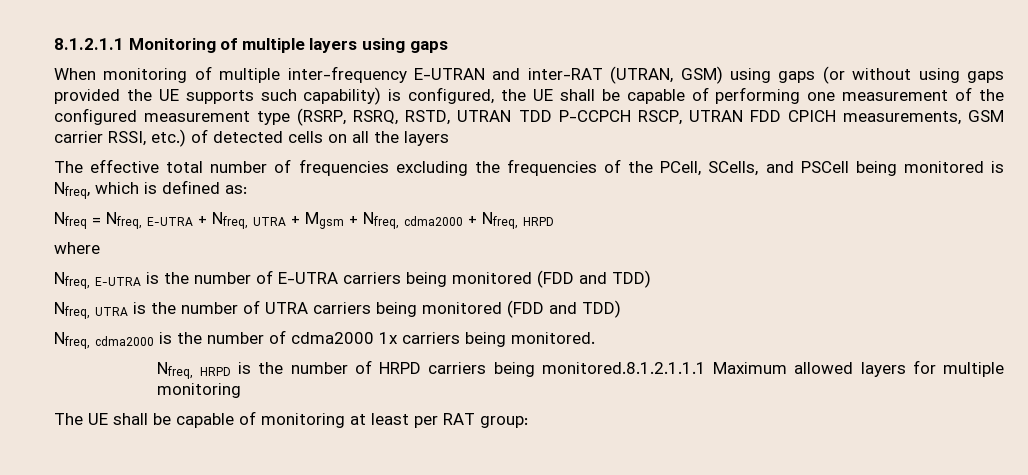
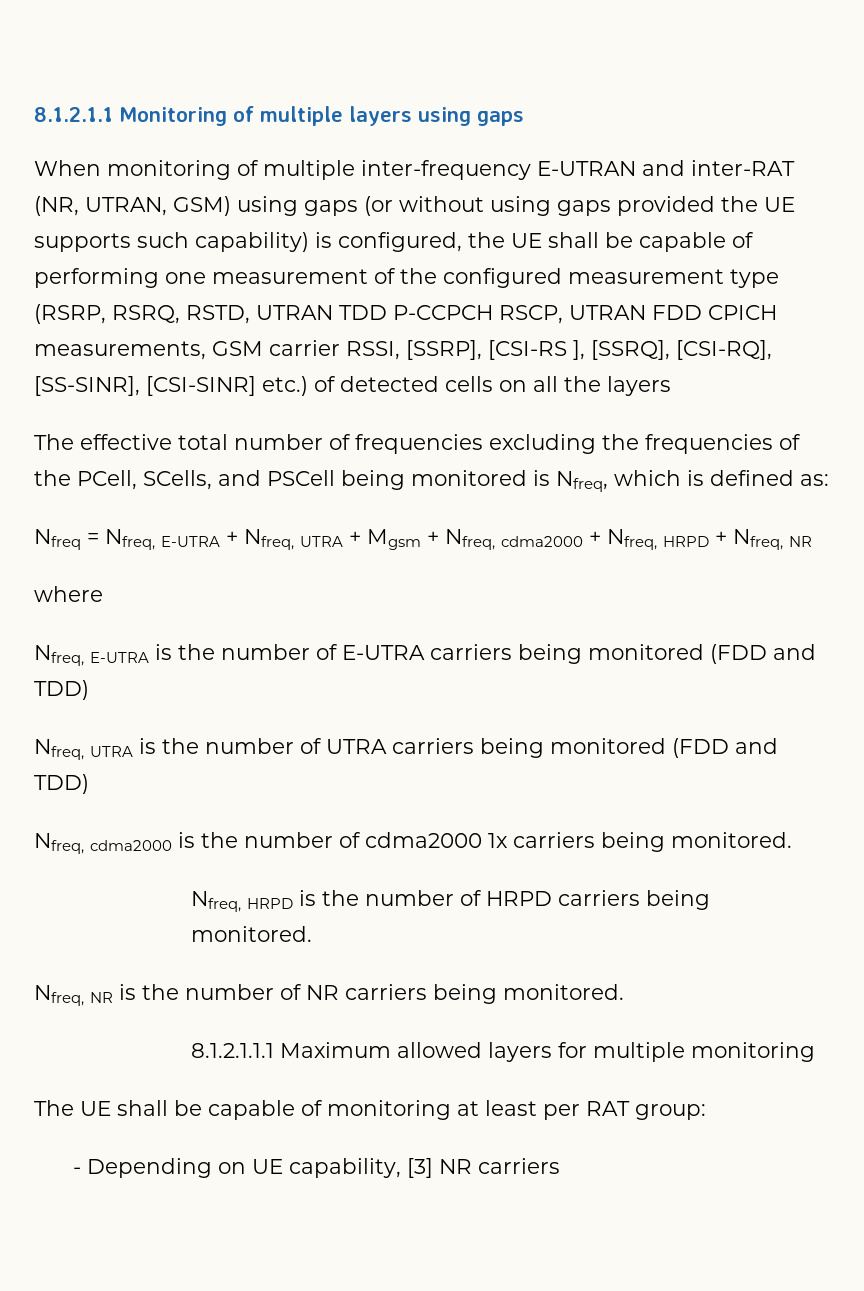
- When monitoring of multiple inter-frequency E-UTRAN and inter-RAT (UTRAN, GSM) using gaps (or without using gaps provided the UE supports such capability) is configured, the UE shall be capable of performing one measurement of the configured measurement type (RSRP, RSRQ, RSTD, UTRAN TDD P-CCPCH RSCP, UTRAN FDD CPICH measurements, GSM carrier RSSI, etc.) of detected cells on all the layers
+ When monitoring of multiple inter-frequency E-UTRAN and inter-RAT (NR, UTRAN, GSM) using gaps (or without using gaps provided the UE supports such capability) is configured, the UE shall be capable of performing one measurement of the configured measurement type (RSRP, RSRQ, RSTD, UTRAN TDD P-CCPCH RSCP, UTRAN FDD CPICH measurements, GSM carrier RSSI, [SSRP], [CSI-RS ], [SSRQ], [CSI-RQ], [SS-SINR], [CSI-SINR] etc.) of detected cells on all the layers
- Nfreq = Nfreq, E-UTRA + Nfreq, UTRA + Mgsm + Nfreq, cdma2000 + Nfreq, HRPD
+ Nfreq = Nfreq, E-UTRA + Nfreq, UTRA + Mgsm + Nfreq, cdma2000 + Nfreq, HRPD + Nfreq, NR
- Nfreq, HRPD is the number of HRPD carriers being monitored.8.1.2.1.1.1 Maximum allowed layers for multiple monitoring
+ Nfreq, HRPD is the number of HRPD carriers being monitored.
+ Nfreq, NR is the number of NR carriers being monitored.
+ 8.1.2.1.1.1 Maximum allowed layers for multiple monitoring
+ - Depending on UE capability, [3] NR carriers

